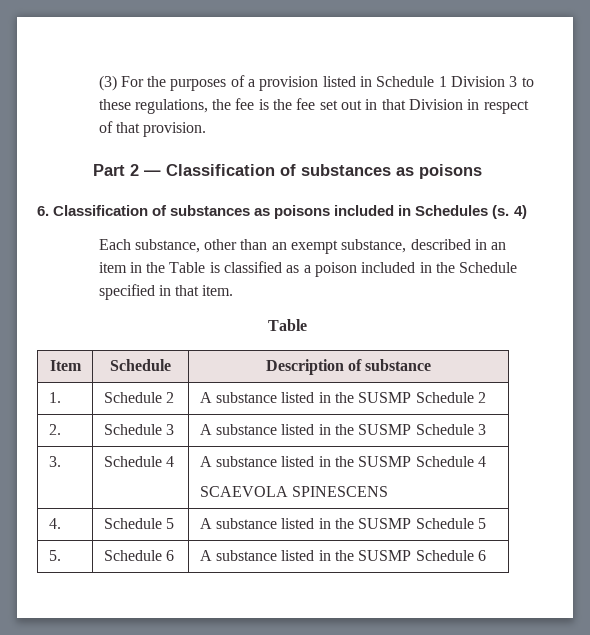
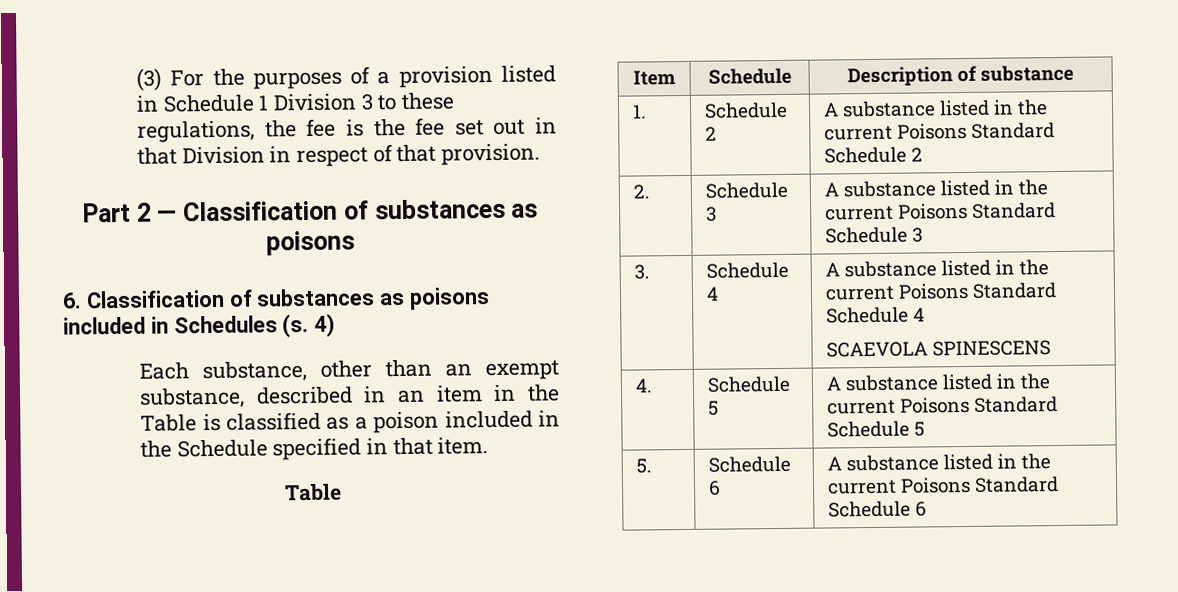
- 1. | Schedule 2 | A substance listed in the SUSMP Schedule 2
+ 1. | Schedule 2 | A substance listed in the current Poisons Standard Schedule 2
- 2. | Schedule 3 | A substance listed in the SUSMP Schedule 3
+ 2. | Schedule 3 | A substance listed in the current Poisons Standard Schedule 3
- 3. | Schedule 4 | A substance listed in the SUSMP Schedule 4
+ 3. | Schedule 4 | A substance listed in the current Poisons Standard Schedule 4
- 4. | Schedule 5 | A substance listed in the SUSMP Schedule 5
+ 4. | Schedule 5 | A substance listed in the current Poisons Standard Schedule 5
- 5. | Schedule 6 | A substance listed in the SUSMP Schedule 6
+ 5. | Schedule 6 | A substance listed in the current Poisons Standard Schedule 6

